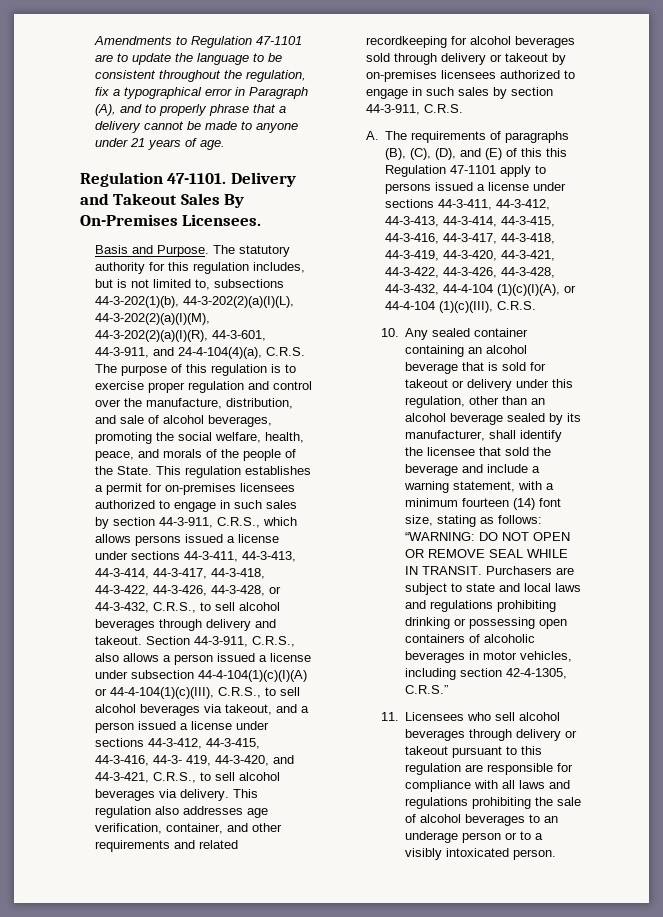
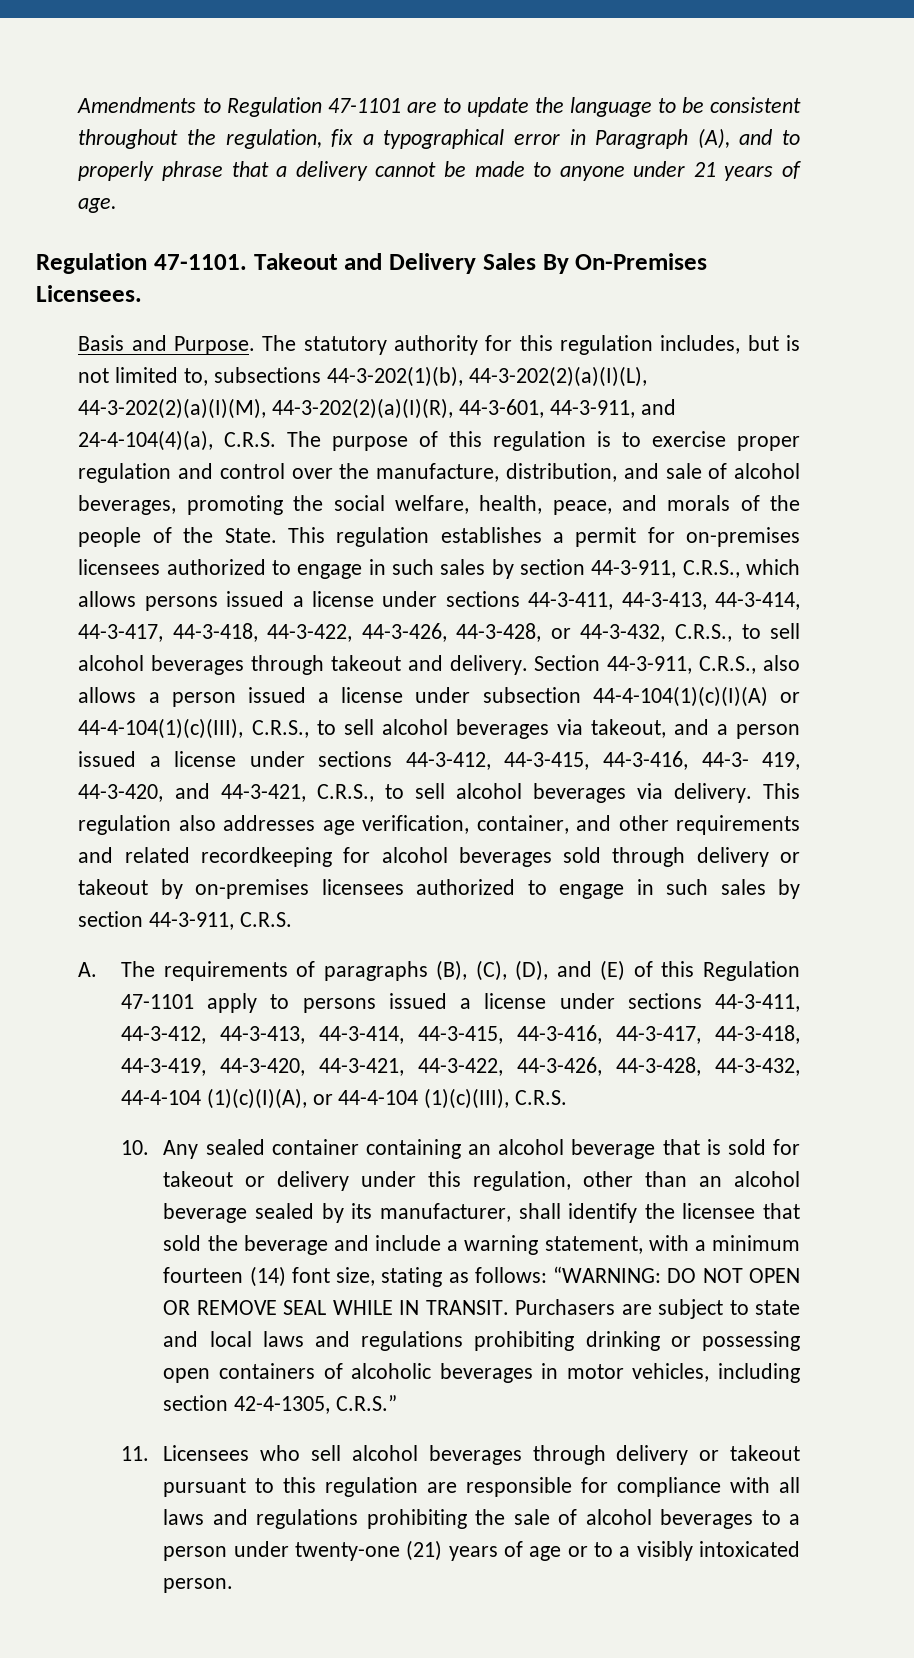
- Delivery and Takeout Sales By On-Premises Licensees.
+ Takeout and Delivery Sales By On-Premises Licensees.
- This regulation establishes a permit for on-premises licensees authorized to engage in such sales by section 44-3-911, C.R.S., which allows persons issued a license under sections 44-3-411, 44-3-413, 44-3-414, 44-3-417, 44-3-418, 44-3-422, 44-3-426, 44-3-428, or 44-3-432, C.R.S., to sell alcohol beverages through delivery and takeout.
+ This regulation establishes a permit for on-premises licensees authorized to engage in such sales by section 44-3-911, C.R.S., which allows persons issued a license under sections 44-3-411, 44-3-413, 44-3-414, 44-3-417, 44-3-418, 44-3-422, 44-3-426, 44-3-428, or 44-3-432, C.R.S., to sell alcohol beverages through takeout and delivery.
- A. The requirements of paragraphs (B), (C), (D), and (E) of this this Regulation 47-1101 apply to persons issued a license under sections 44-3-411, 44-3-412, 44-3-413, 44-3-414, 44-3-415, 44-3-416, 44-3-417, 44-3-418, 44-3-419, 44-3-420, 44-3-421, 44-3-422, 44-3-426, 44-3-428, 44-3-432, 44-4-104 (1)(c)(I)(A), or 44-4-104 (1)(c)(III), C.R.S.
+ A. The requirements of paragraphs (B), (C), (D), and (E) of this Regulation 47-1101 apply to persons issued a license under sections 44-3-411, 44-3-412, 44-3-413, 44-3-414, 44-3-415, 44-3-416, 44-3-417, 44-3-418, 44-3-419, 44-3-420, 44-3-421, 44-3-422, 44-3-426, 44-3-428, 44-3-432, 44-4-104 (1)(c)(I)(A), or 44-4-104 (1)(c)(III), C.R.S.
- 11. Licensees who sell alcohol beverages through delivery or takeout pursuant to this regulation are responsible for compliance with all laws and regulations prohibiting the sale of alcohol beverages to an underage person or to a visibly intoxicated person.
+ 11. Licensees who sell alcohol beverages through delivery or takeout pursuant to this regulation are responsible for compliance with all laws and regulations prohibiting the sale of alcohol beverages to a person under twenty-one (21) years of age or to a visibly intoxicated person.

